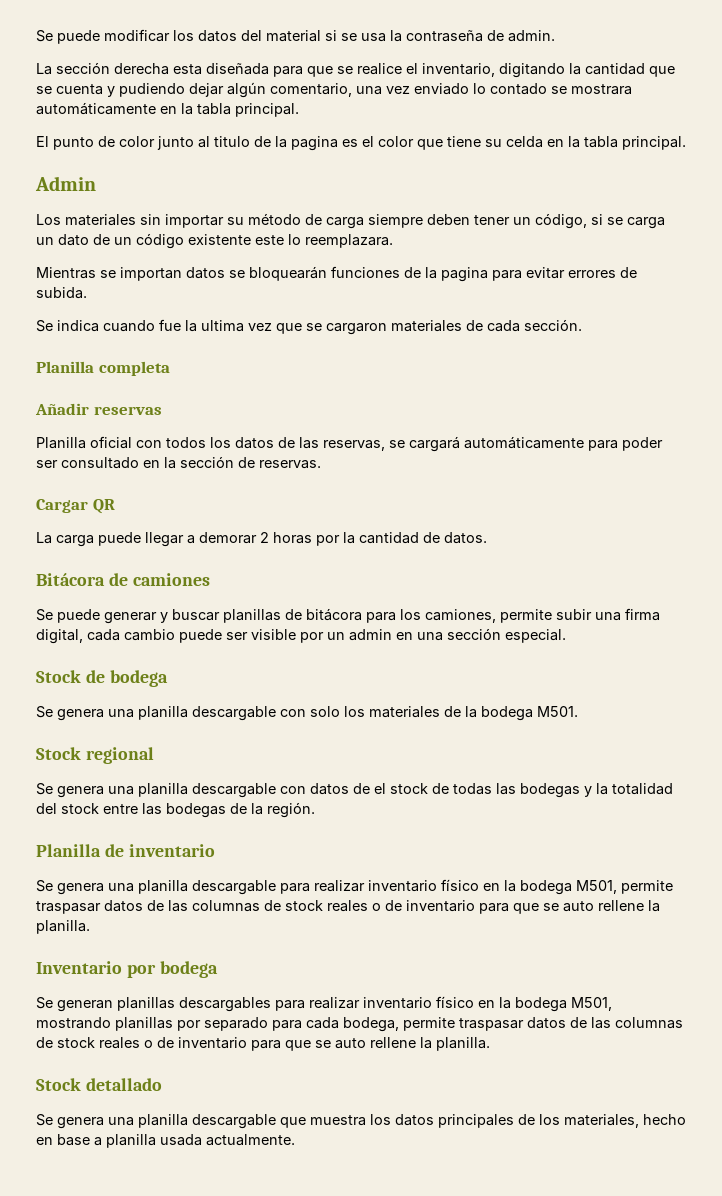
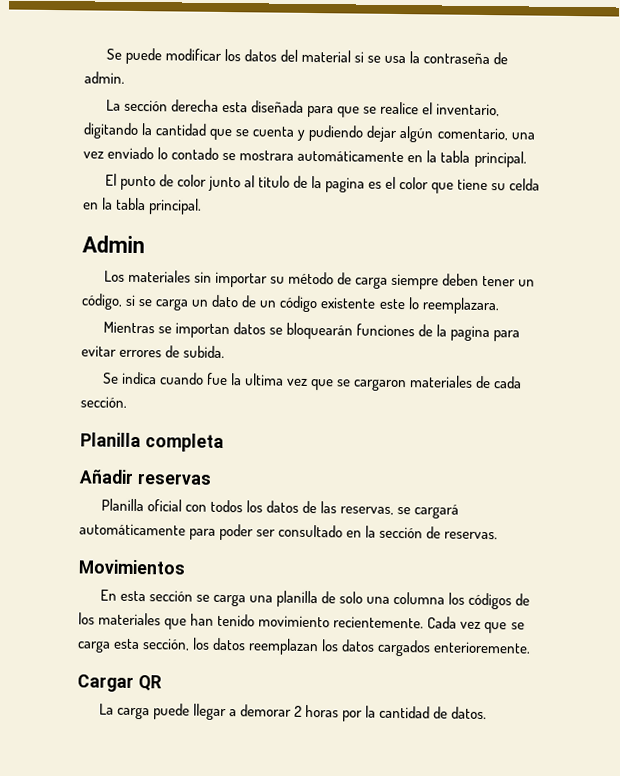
+ Movimientos
+ En esta sección se carga una planilla de solo una columna los códigos de los materiales que han tenido movimiento recientemente. Cada vez que se carga esta sección, los datos reemplazan los datos cargados enterioremente.
- Bitácora de camiones
- Se puede generar y buscar planillas de bitácora para los camiones, permite subir una firma digital, cada cambio puede ser visible por un admin en una sección especial.
- Stock de bodega
- Se genera una planilla descargable con solo los materiales de la bodega M501.
- Stock regional
- Se genera una planilla descargable con datos de el stock de todas las bodegas y la totalidad del stock entre las bodegas de la región.
- Planilla de inventario
- Se genera una planilla descargable para realizar inventario físico en la bodega M501, permite traspasar datos de las columnas de stock reales o de inventario para que se auto rellene la planilla.
- Inventario por bodega
- Se generan planillas descargables para realizar inventario físico en la bodega M501, mostrando planillas por separado para cada bodega, permite traspasar datos de las columnas de stock reales o de inventario para que se auto rellene la planilla.
- Stock detallado
- Se genera una planilla descargable que muestra los datos principales de los materiales, hecho en base a planilla usada actualmente.

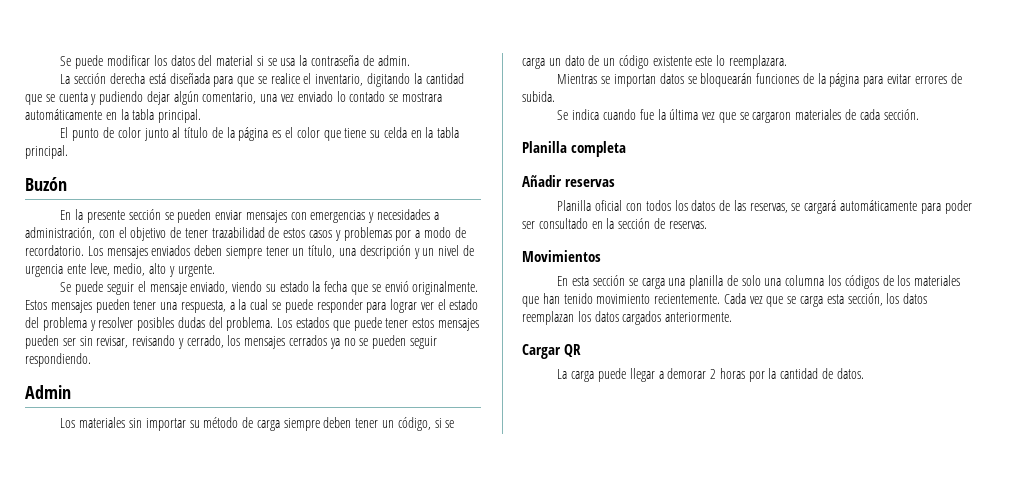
- La sección derecha esta diseñada para que se realice el inventario, digitando la cantidad que se cuenta y pudiendo dejar algún comentario, una vez enviado lo contado se mostrara automáticamente en la tabla principal.
+ La sección derecha está diseñada para que se realice el inventario, digitando la cantidad que se cuenta y pudiendo dejar algún comentario, una vez enviado lo contado se mostrara automáticamente en la tabla principal.
- El punto de color junto al titulo de la pagina es el color que tiene su celda en la tabla principal.
+ El punto de color junto al título de la página es el color que tiene su celda en la tabla principal.
+ Buzón
+ En la presente sección se pueden enviar mensajes con emergencias y necesidades a administración, con el objetivo de tener trazabilidad de estos casos y problemas por a modo de recordatorio. Los mensajes enviados deben siempre tener un título, una descripción y un nivel de urgencia ente leve, medio, alto y urgente.
+ Se puede seguir el mensaje enviado, viendo su estado la fecha que se envió originalmente. Estos mensajes pueden tener una respuesta, a la cual se puede responder para lograr ver el estado del problema y resolver posibles dudas del problema. Los estados que puede tener estos mensajes pueden ser sin revisar, revisando y cerrado, los mensajes cerrados ya no se pueden seguir respondiendo.
- Mientras se importan datos se bloquearán funciones de la pagina para evitar errores de subida.
+ Mientras se importan datos se bloquearán funciones de la página para evitar errores de subida.
- Se indica cuando fue la ultima vez que se cargaron materiales de cada sección.
+ Se indica cuando fue la última vez que se cargaron materiales de cada sección.
- Cada vez que se carga esta sección, los datos reemplazan los datos cargados enterioremente.
+ Cada vez que se carga esta sección, los datos reemplazan los datos cargados anteriormente.

